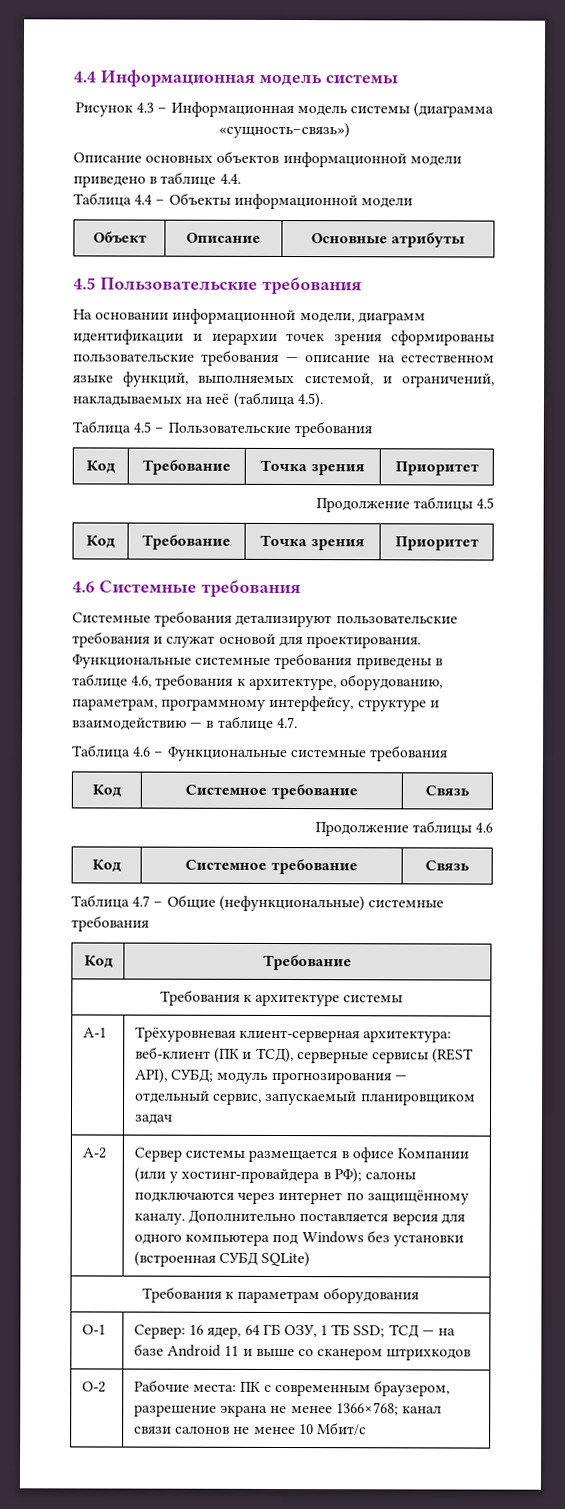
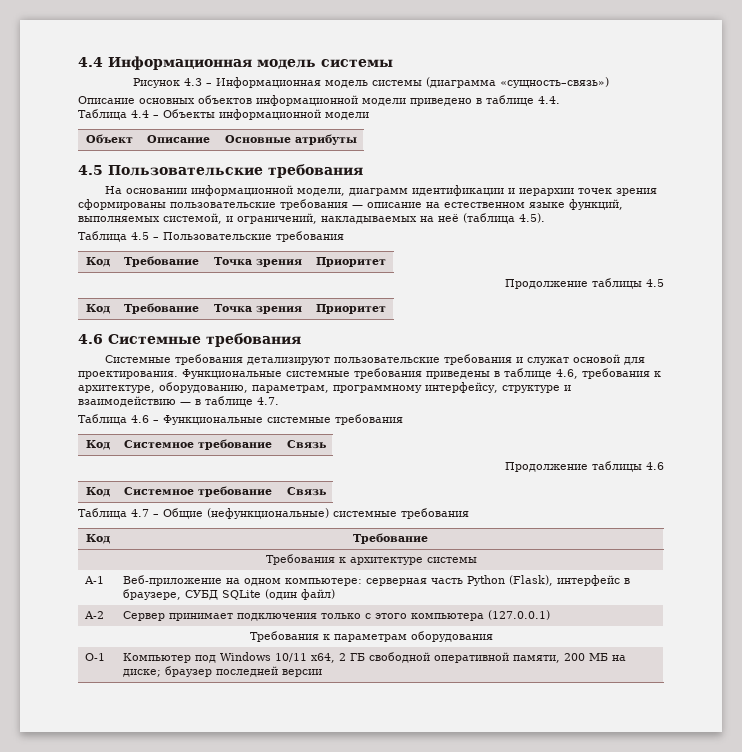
- А-1 | Трёхуровневая клиент-серверная архитектура: веб-клиент (ПК и ТСД), серверные сервисы (REST API), СУБД; модуль прогнозирования — отдельный сервис, запускаемый планировщиком задач
- А-2 | Сервер системы размещается в офисе Компании (или у хостинг-провайдера в РФ); салоны подключаются через интернет по защищённому каналу. Дополнительно поставляется версия для одного компьютера под Windows без установки (встроенная СУБД SQLite)
+ А-1 | Веб-приложение на одном компьютере: серверная часть Python (Flask), интерфейс в браузере, СУБД SQLite (один файл)
+ А-2 | Сервер принимает подключения только с этого компьютера (127.0.0.1)
- О-1 | Сервер: 16 ядер, 64 ГБ ОЗУ, 1 ТБ SSD; ТСД — на базе Android 11 и выше со сканером штрихкодов
- О-2 | Рабочие места: ПК с современным браузером, разрешение экрана не менее 1366×768; канал связи салонов не менее 10 Мбит/с
+ О-1 | Компьютер под Windows 10/11 x64, 2 ГБ свободной оперативной памяти, 200 МБ на диске; браузер последней версии

